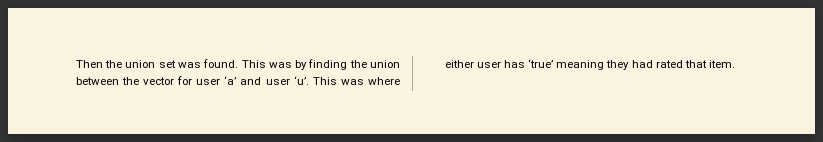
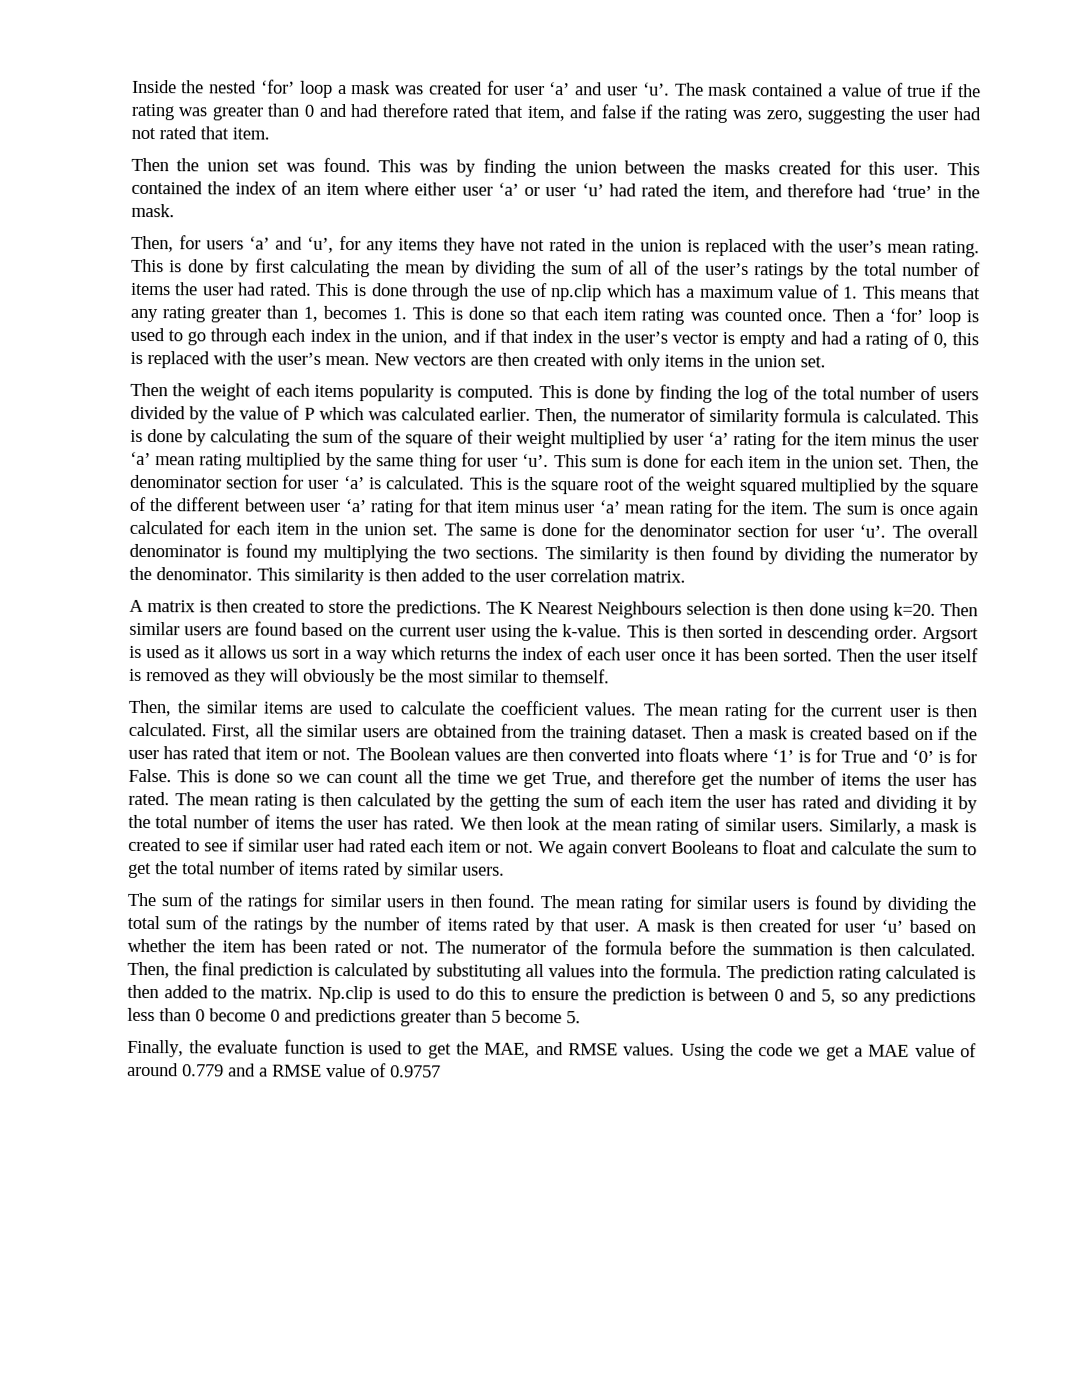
+ Inside the nested ‘for’ loop a mask was created for user ‘a’ and user ‘u’. The mask contained a value of true if the rating was greater than 0 and had therefore rated that item, and false if the rating was zero, suggesting the user had not rated that item.
- This was by finding the union between the vector for user ‘a’ and user ‘u’. This was where either user has ‘true’ meaning they had rated that item.
+ This was by finding the union between the masks created for this user. This contained the index of an item where either user ‘a’ or user ‘u’ had rated the item, and therefore had ‘true’ in the mask.
+ Then, for users ‘a’ and ‘u’, for any items they have not rated in the union is replaced with the user’s mean rating. This is done by first calculating the mean by dividing the sum of all of the user’s ratings by the total number of items the user had rated. This is done through the use of np.clip which has a maximum value of 1. This means that any rating greater than 1, becomes 1. This is done so that each item rating was counted once. Then a ‘for’ loop is used to go through each index in the union, and if that index in the user’s vector is empty and had a rating of 0, this is replaced with the user’s mean. New vectors are then created with only items in the union set.
+ Then the weight of each items popularity is computed. This is done by finding the log of the total number of users divided by the value of P which was calculated earlier. Then, the numerator of similarity formula is calculated. This is done by calculating the sum of the square of their weight multiplied by user ‘a’ rating for the item minus the user ‘a’ mean rating multiplied by the same thing for user ‘u’. This sum is done for each item in the union set. Then, the denominator section for user ‘a’ is calculated. This is the square root of the weight squared multiplied by the square of the different between user ‘a’ rating for that item minus user ‘a’ mean rating for the item. The sum is once again calculated for each item in the union set. The same is done for the denominator section for user ‘u’. The overall denominator is found my multiplying the two sections. The similarity is then found by dividing the numerator by the denominator. This similarity is then added to the user correlation matrix.
+ A matrix is then created to store the predictions. The K Nearest Neighbours selection is then done using k=20. Then similar users are found based on the current user using the k-value. This is then sorted in descending order. Argsort is used as it allows us sort in a way which returns the index of each user once it has been sorted. Then the user itself is removed as they will obviously be the most similar to themself.
+ Then, the similar items are used to calculate the coefficient values. The mean rating for the current user is then calculated. First, all the similar users are obtained from the training dataset. Then a mask is created based on if the user has rated that item or not. The Boolean values are then converted into floats where ‘1’ is for True and ‘0’ is for False. This is done so we can count all the time we get True, and therefore get the number of items the user has rated. The mean rating is then calculated by the getting the sum of each item the user has rated and dividing it by the total number of items the user has rated. We then look at the mean rating of similar users. Similarly, a mask is created to see if similar user had rated each item or not. We again convert Booleans to float and calculate the sum to get the total number of items rated by similar users.
+ The sum of the ratings for similar users in then found. The mean rating for similar users is found by dividing the total sum of the ratings by the number of items rated by that user. A mask is then created for user ‘u’ based on whether the item has been rated or not. The numerator of the formula before the summation is then calculated. Then, the final prediction is calculated by substituting all values into the formula. The prediction rating calculated is then added to the matrix. Np.clip is used to do this to ensure the prediction is between 0 and 5, so any predictions less than 0 become 0 and predictions greater than 5 become 5.
+ Finally, the evaluate function is used to get the MAE, and RMSE values. Using the code we get a MAE value of around 0.779 and a RMSE value of 0.9757

